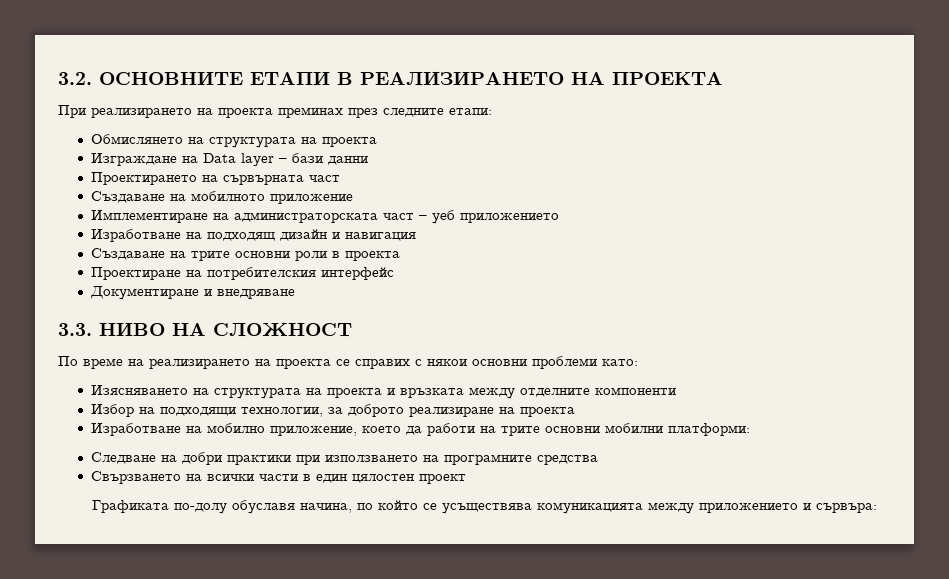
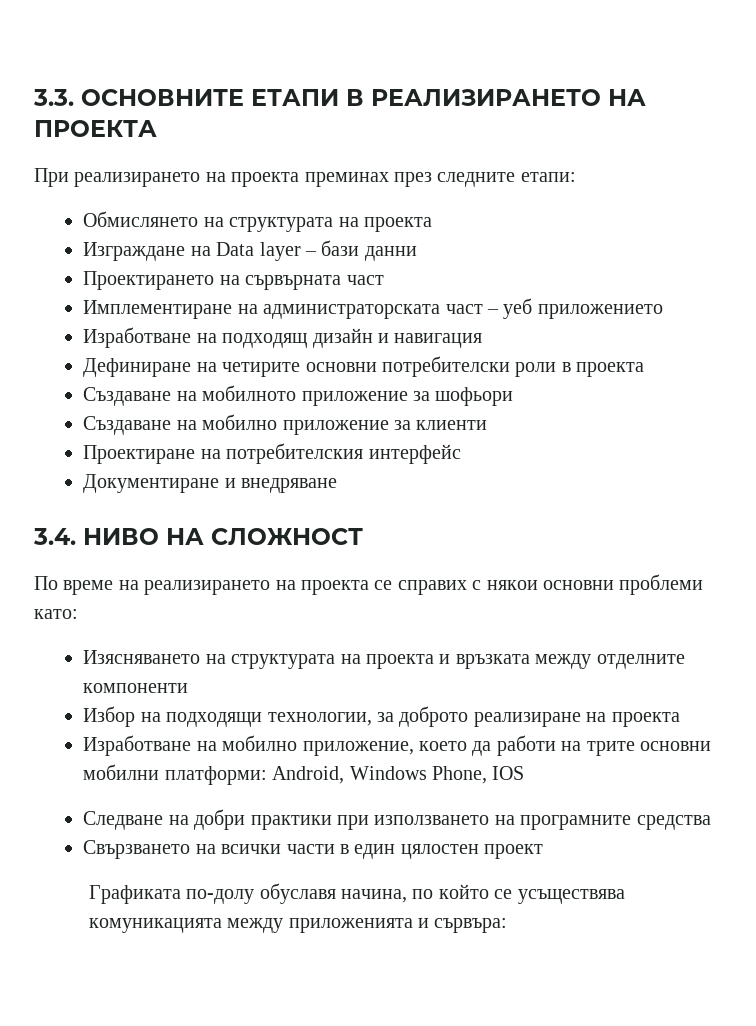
- 3.2. ОСНОВНИТЕ ЕТАПИ В РЕАЛИЗИРАНЕТО НА ПРОЕКТА
+ 3.3. ОСНОВНИТЕ ЕТАПИ В РЕАЛИЗИРАНЕТО НА ПРОЕКТА
- Създаване на мобилното приложение
- Създаване на трите основни роли в проекта
+ Дефиниране на четирите основни потребителски роли в проекта
+ Създаване на мобилното приложение за шофьори
+ Създаване на мобилно приложение за клиенти
- 3.3. НИВО НА СЛОЖНОСТ
+ 3.4. НИВО НА СЛОЖНОСТ
- Изработване на мобилно приложение, което да работи на трите основни мобилни платформи:
+ Изработване на мобилно приложение, което да работи на трите основни мобилни платформи: Android, Windows Phone, IOS
- Графиката по-долу обуславя начина, по който се усъществява комуникацията между приложението и сървъра:
+ Графиката по-долу обуславя начина, по който се усъществява комуникацията между приложенията и сървъра:

